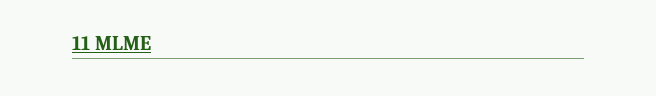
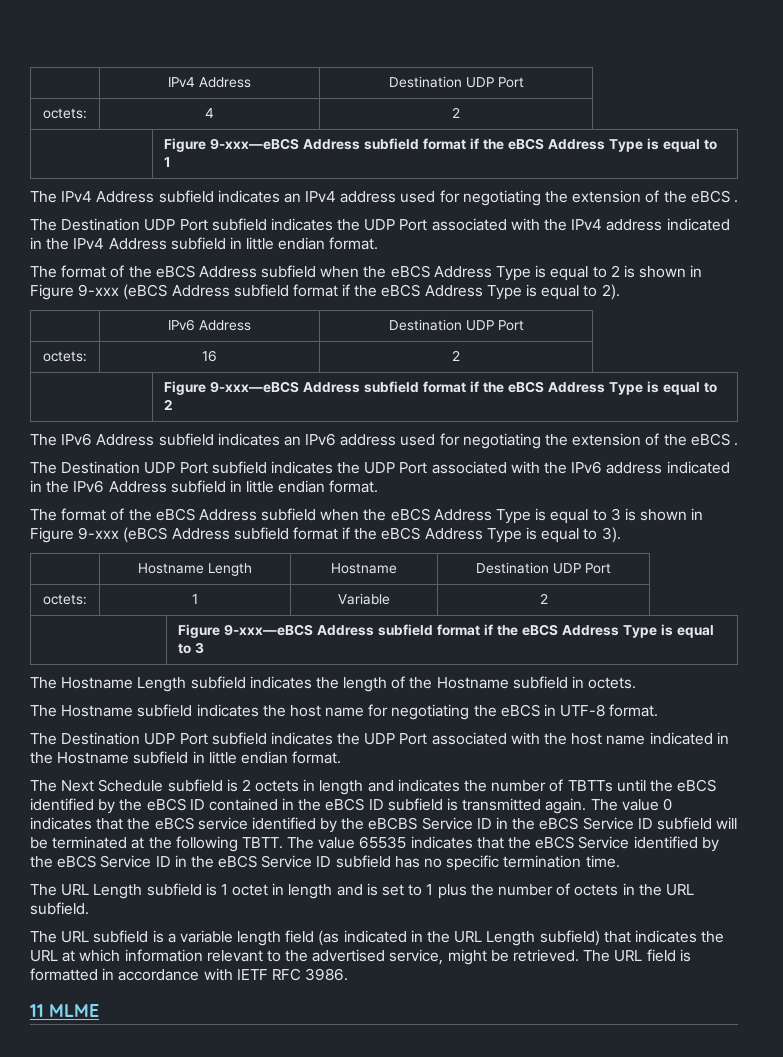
+ | IPv4 Address | Destination UDP Port
+ octets: | 4 | 2
+ | Figure 9-xxx—eBCS Address subfield format if the eBCS Address Type is equal to 1
+ The IPv4 Address subfield indicates an IPv4 address used for negotiating the extension of the eBCS .
+ The Destination UDP Port subfield indicates the UDP Port associated with the IPv4 address indicated in the IPv4 Address subfield in little endian format.
+ The format of the eBCS Address subfield when the eBCS Address Type is equal to 2 is shown in Figure 9-xxx (eBCS Address subfield format if the eBCS Address Type is equal to 2).
+ | IPv6 Address | Destination UDP Port
+ octets: | 16 | 2
+ | Figure 9-xxx—eBCS Address subfield format if the eBCS Address Type is equal to 2
+ The IPv6 Address subfield indicates an IPv6 address used for negotiating the extension of the eBCS .
+ The Destination UDP Port subfield indicates the UDP Port associated with the IPv6 address indicated in the IPv6 Address subfield in little endian format.
+ The format of the eBCS Address subfield when the eBCS Address Type is equal to 3 is shown in Figure 9-xxx (eBCS Address subfield format if the eBCS Address Type is equal to 3).
+ | Hostname Length | Hostname | Destination UDP Port
+ octets: | 1 | Variable | 2
+ | Figure 9-xxx—eBCS Address subfield format if the eBCS Address Type is equal to 3
+ The Hostname Length subfield indicates the length of the Hostname subfield in octets.
+ The Hostname subfield indicates the host name for negotiating the eBCS in UTF-8 format.
+ The Destination UDP Port subfield indicates the UDP Port associated with the host name indicated in the Hostname subfield in little endian format.
+ The Next Schedule subfield is 2 octets in length and indicates the number of TBTTs until the eBCS identified by the eBCS ID contained in the eBCS ID subfield is transmitted again. The value 0 indicates that the eBCS service identified by the eBCBS Service ID in the eBCS Service ID subfield will be terminated at the following TBTT. The value 65535 indicates that the eBCS Service identified by the eBCS Service ID in the eBCS Service ID subfield has no specific termination time.
+ The URL Length subfield is 1 octet in length and is set to 1 plus the number of octets in the URL subfield.
+ The URL subfield is a variable length field (as indicated in the URL Length subfield) that indicates the URL at which information relevant to the advertised service, might be retrieved. The URL field is formatted in accordance with IETF RFC 3986.

